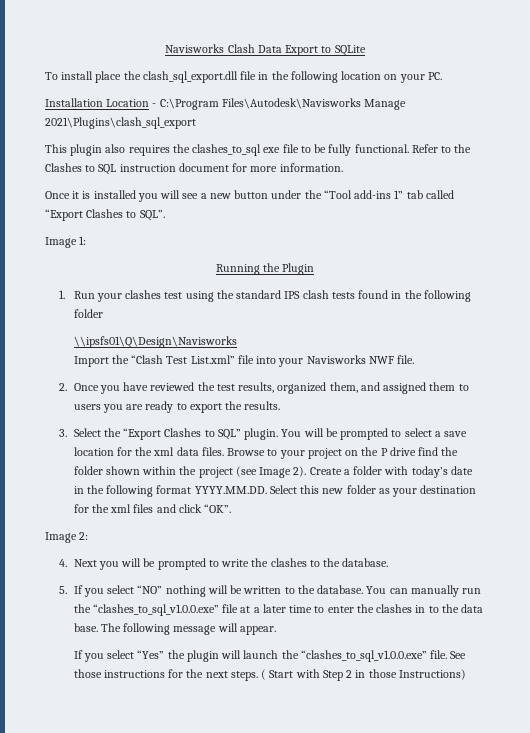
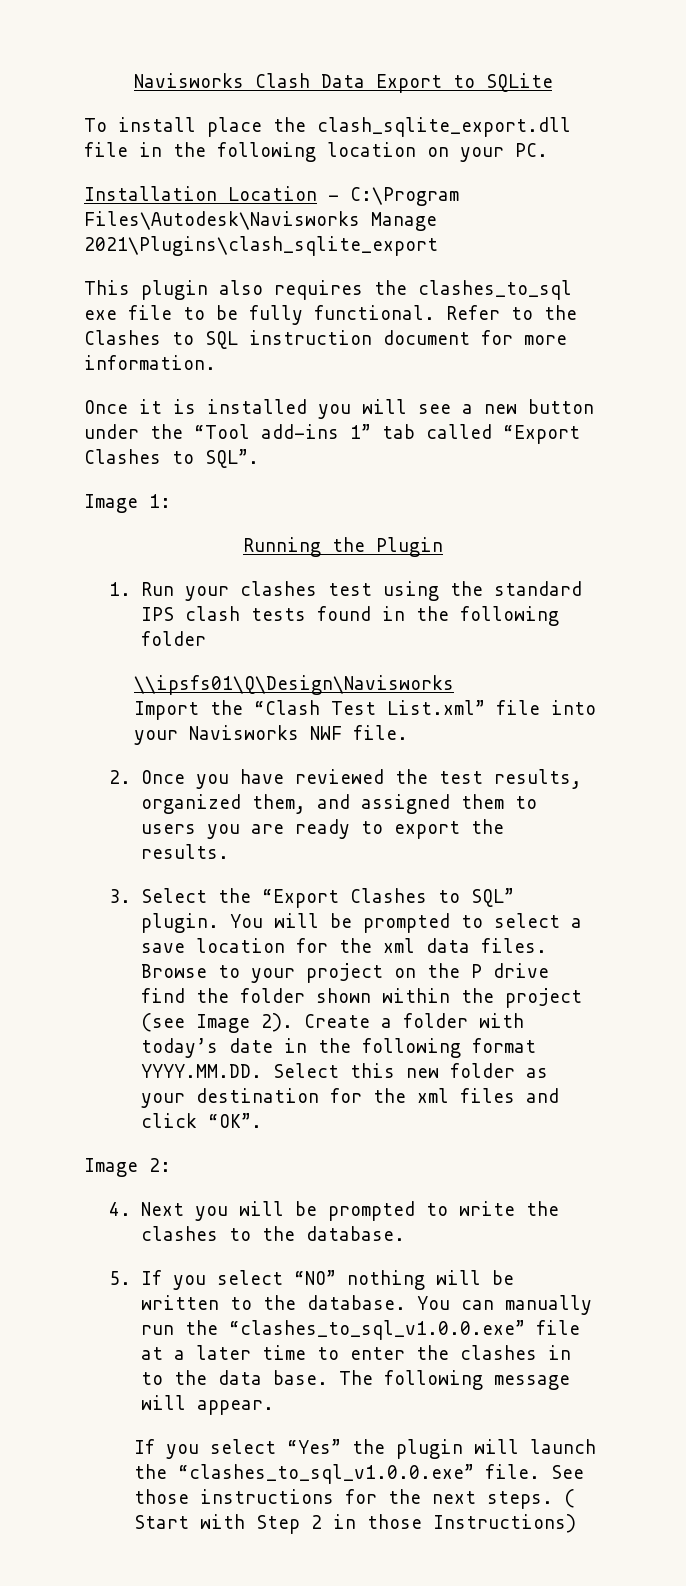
- To install place the clash_sql_export.dll file in the following location on your PC.
+ To install place the clash_sqlite_export.dll file in the following location on your PC.
- Installation Location - C:\Program Files\Autodesk\Navisworks Manage 2021\Plugins\clash_sql_export
+ Installation Location - C:\Program Files\Autodesk\Navisworks Manage 2021\Plugins\clash_sqlite_export

